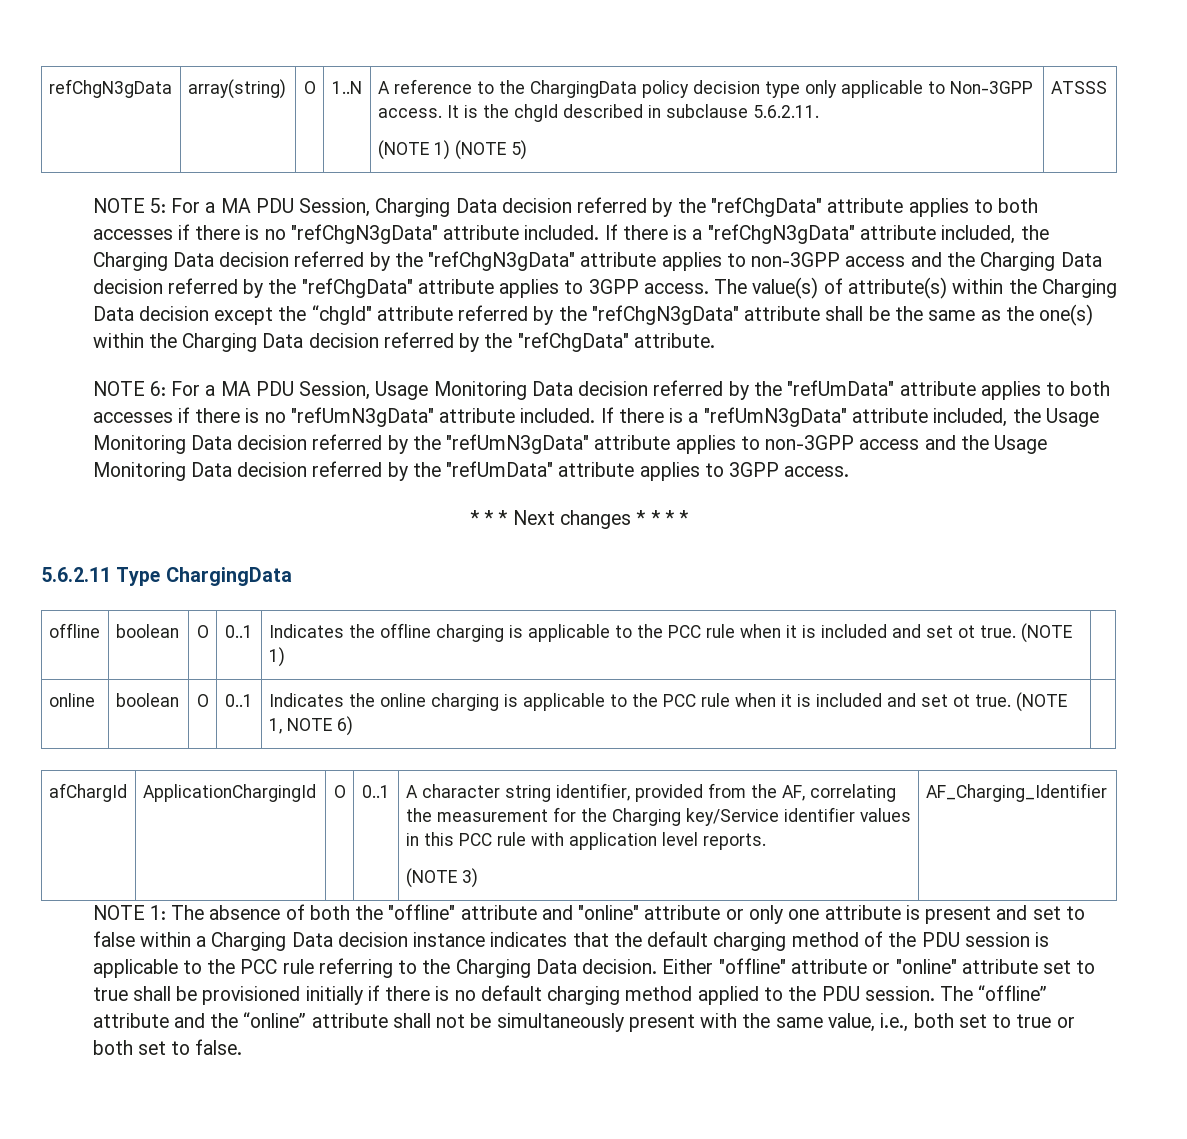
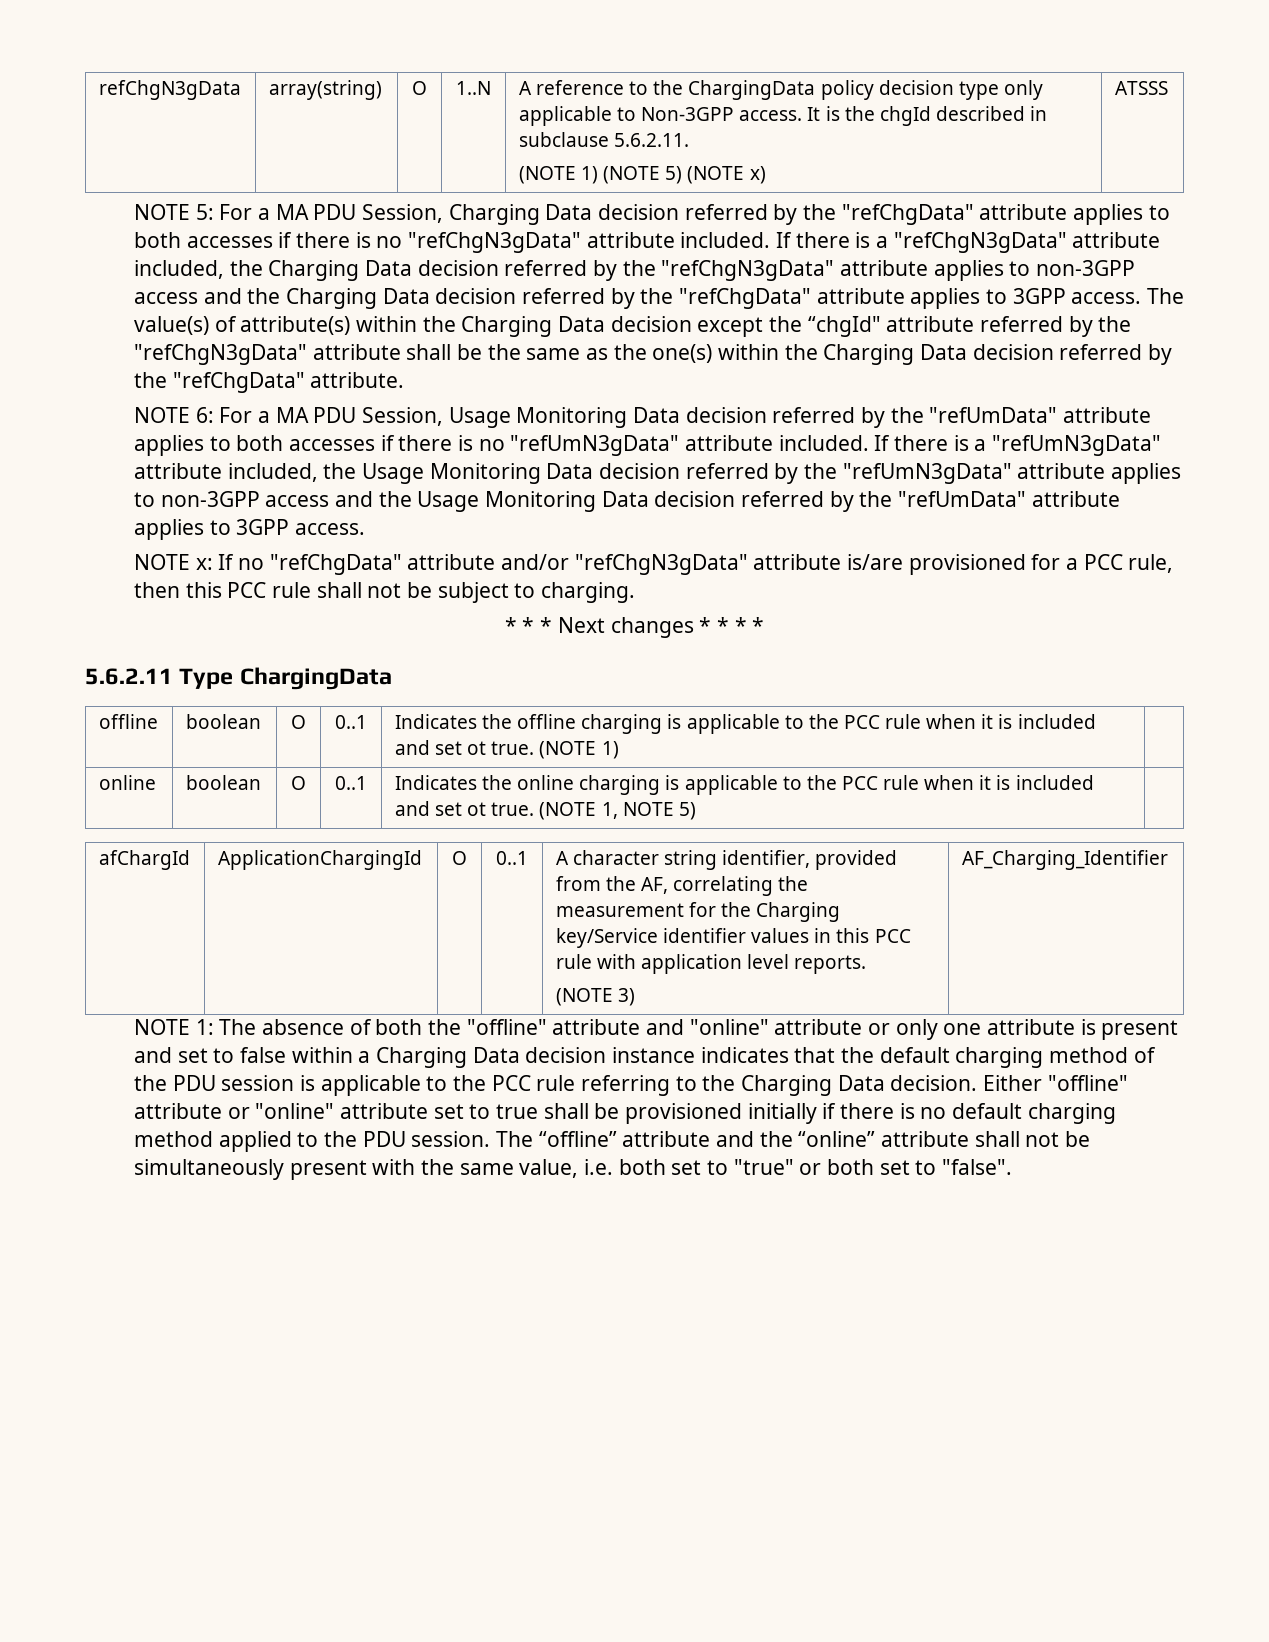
  refChgN3gData | array(string) | O | 1..N | A reference to the ChargingData policy decision type only applicable to Non-3GPP access. It is the chgId described in subclause 5.6.2.11.
- (NOTE 1) (NOTE 5) | ATSSS
+ (NOTE 1) (NOTE 5) (NOTE x) | ATSSS
+ NOTE x: If no "refChgData" attribute and/or "refChgN3gData" attribute is/are provisioned for a PCC rule, then this PCC rule shall not be subject to charging.
- online | boolean | O | 0..1 | Indicates the online charging is applicable to the PCC rule when it is included and set ot true. (NOTE 1, NOTE 6) |
+ online | boolean | O | 0..1 | Indicates the online charging is applicable to the PCC rule when it is included and set ot true. (NOTE 1, NOTE 5) |
- The “offline” attribute and the “online” attribute shall not be simultaneously present with the same value, i.e., both set to true or both set to false.
+ The “offline” attribute and the “online” attribute shall not be simultaneously present with the same value, i.e. both set to "true" or both set to "false".

